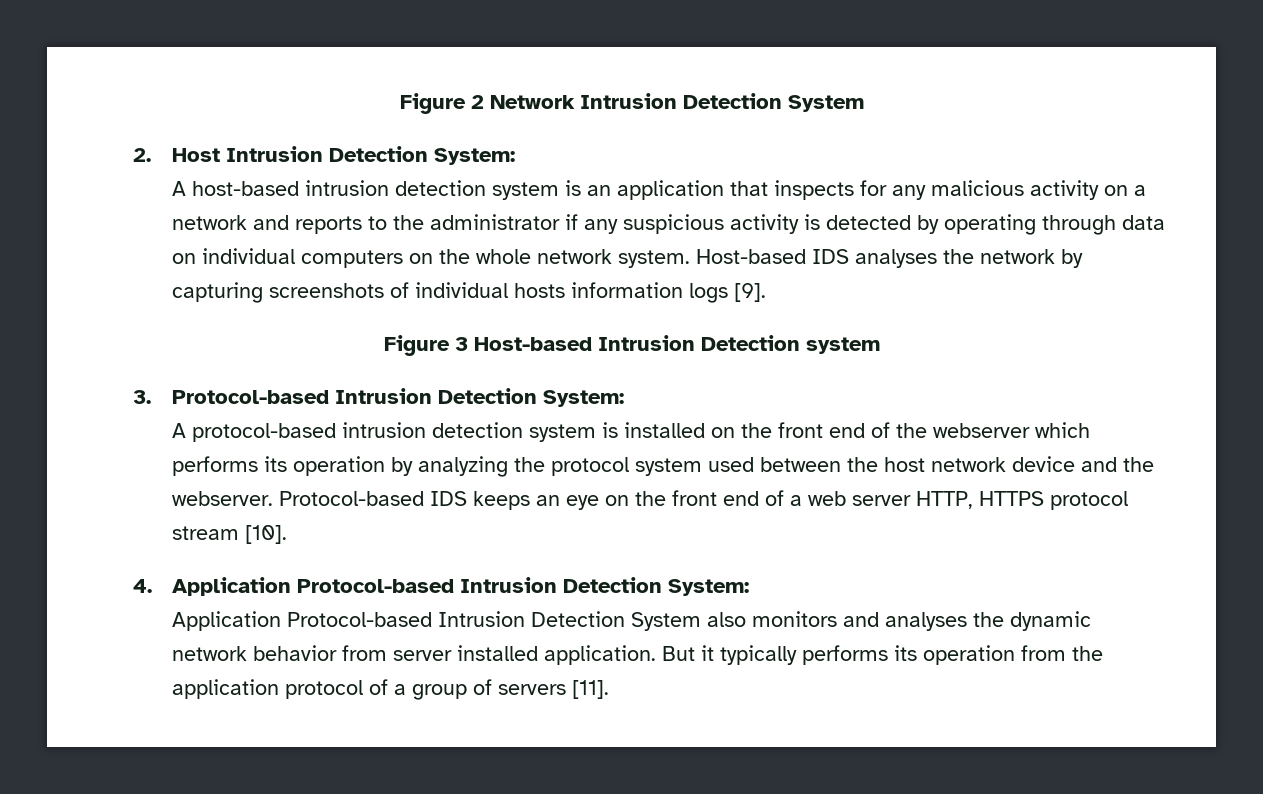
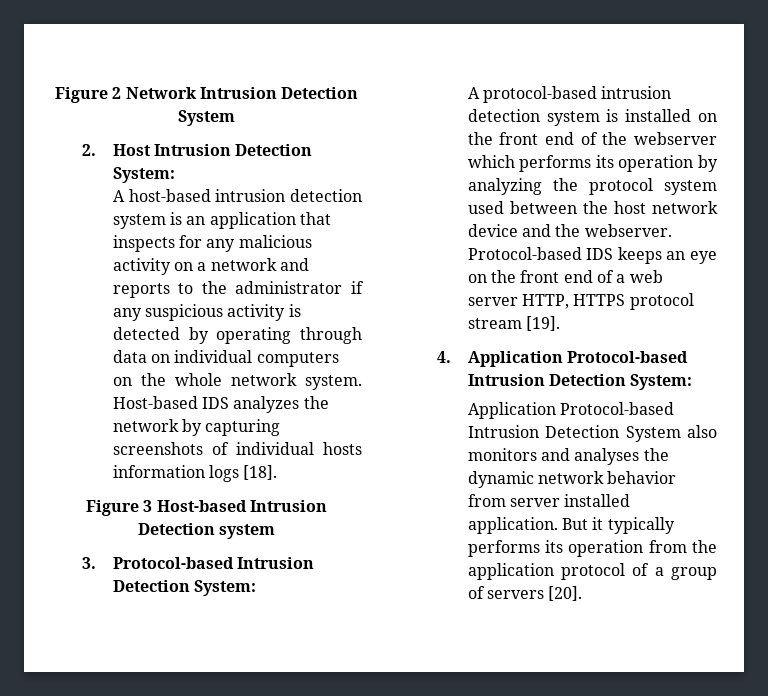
- Host-based IDS analyses the network by capturing screenshots of individual hosts information logs [9].
+ Host-based IDS analyzes the network by capturing screenshots of individual hosts information logs [18].
- Protocol-based IDS keeps an eye on the front end of a web server HTTP, HTTPS protocol stream [10].
+ Protocol-based IDS keeps an eye on the front end of a web server HTTP, HTTPS protocol stream [19].
- But it typically performs its operation from the application protocol of a group of servers [11].
+ But it typically performs its operation from the application protocol of a group of servers [20].

